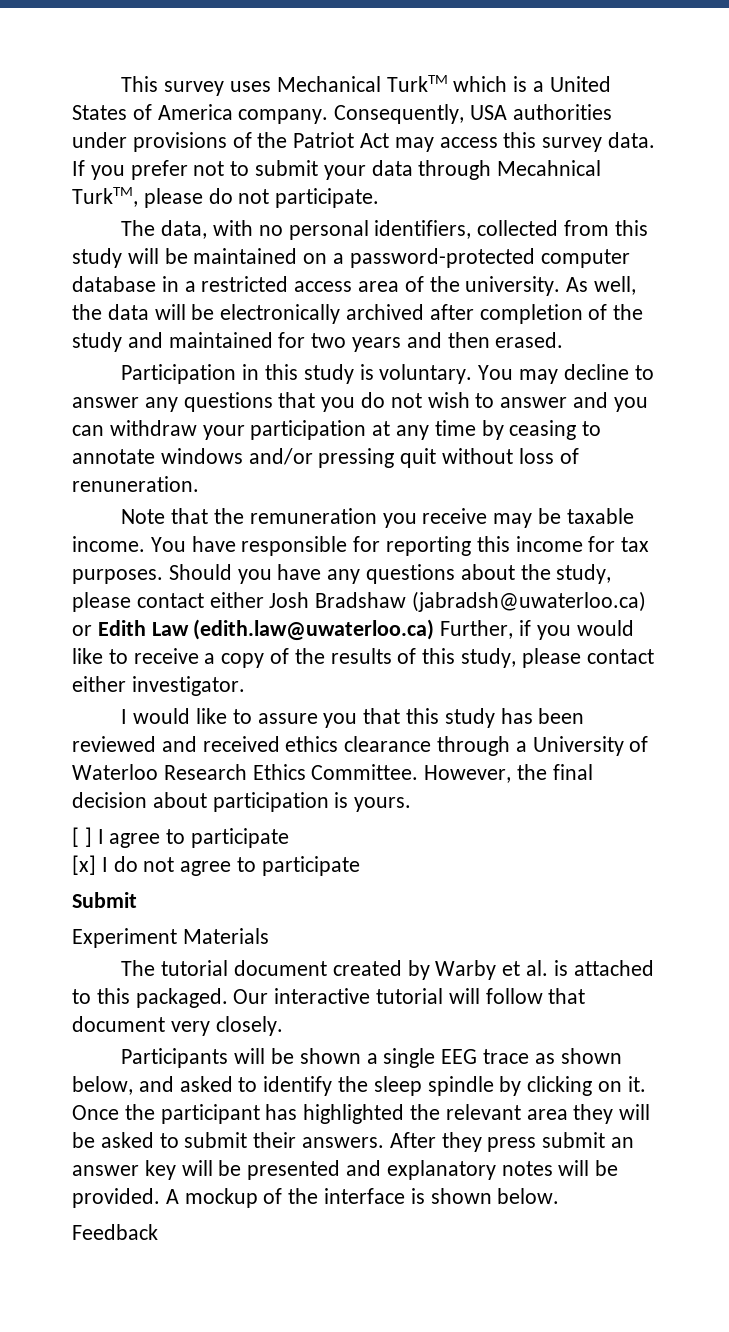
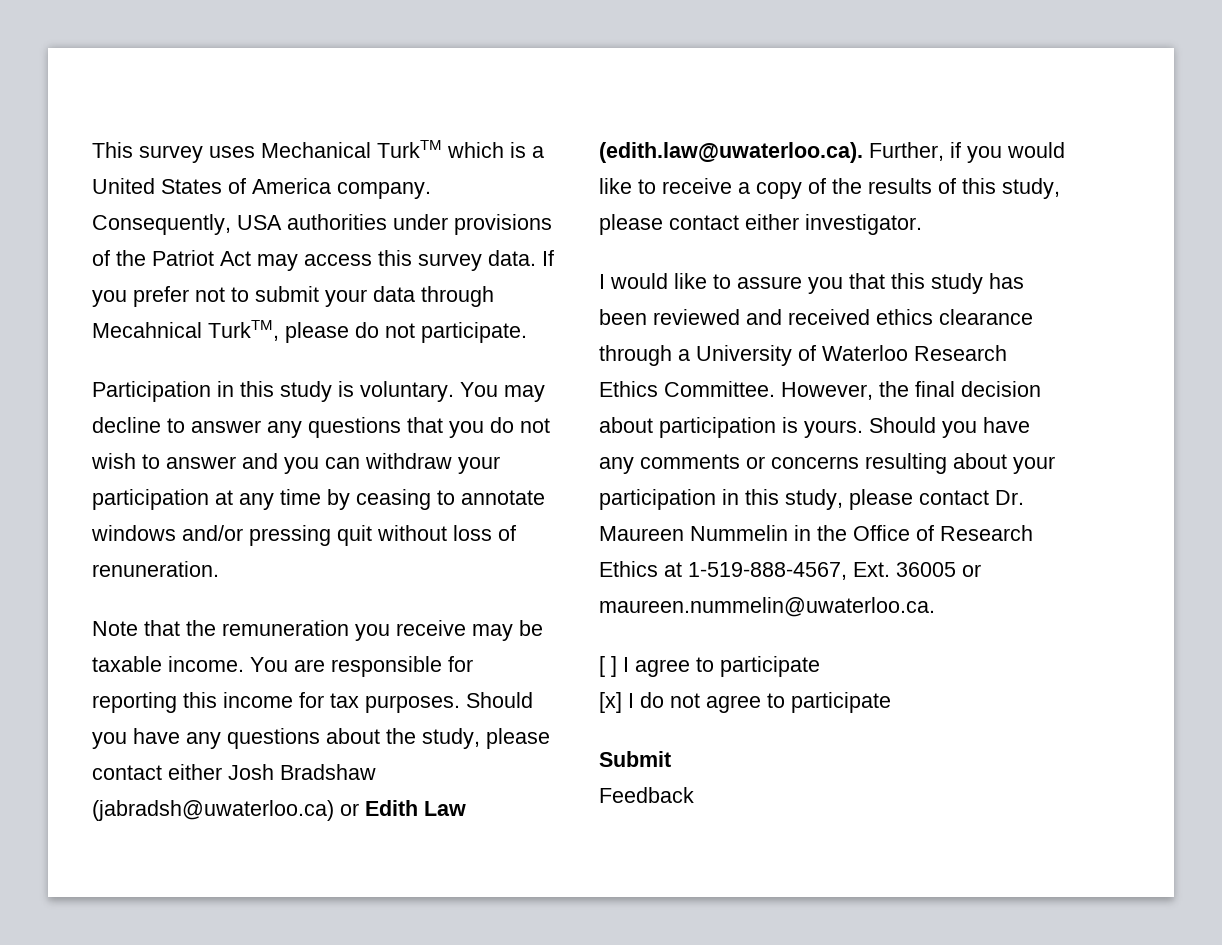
- The data, with no personal identifiers, collected from this study will be maintained on a password-protected computer database in a restricted access area of the university. As well, the data will be electronically archived after completion of the study and maintained for two years and then erased.
- You have responsible for reporting this income for tax purposes.
+ You are responsible for reporting this income for tax purposes.
- Should you have any questions about the study, please contact either Josh Bradshaw (jabradsh@uwaterloo.ca) or Edith Law (edith.law@uwaterloo.ca) Further, if you would like to receive a copy of the results of this study, please contact either investigator.
+ Should you have any questions about the study, please contact either Josh Bradshaw (jabradsh@uwaterloo.ca) or Edith Law (edith.law@uwaterloo.ca). Further, if you would like to receive a copy of the results of this study, please contact either investigator.
+ Should you have any comments or concerns resulting about your participation in this study, please contact Dr. Maureen Nummelin in the Office of Research Ethics at 1-519-888-4567, Ext. 36005 or maureen.nummelin@uwaterloo.ca.
- Experiment Materials
- The tutorial document created by Warby et al. is attached to this packaged. Our interactive tutorial will follow that document very closely.
- Participants will be shown a single EEG trace as shown below, and asked to identify the sleep spindle by clicking on it. Once the participant has highlighted the relevant area they will be asked to submit their answers. After they press submit an answer key will be presented and explanatory notes will be provided. A mockup of the interface is shown below.

